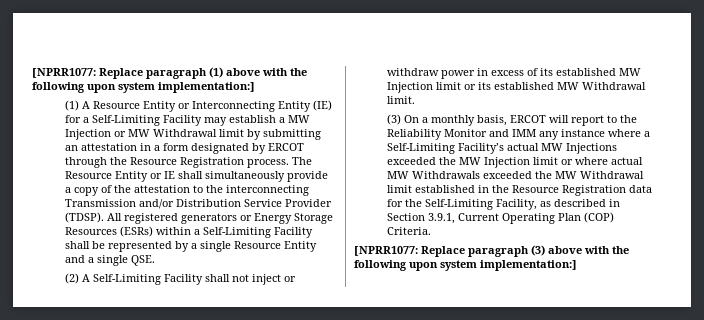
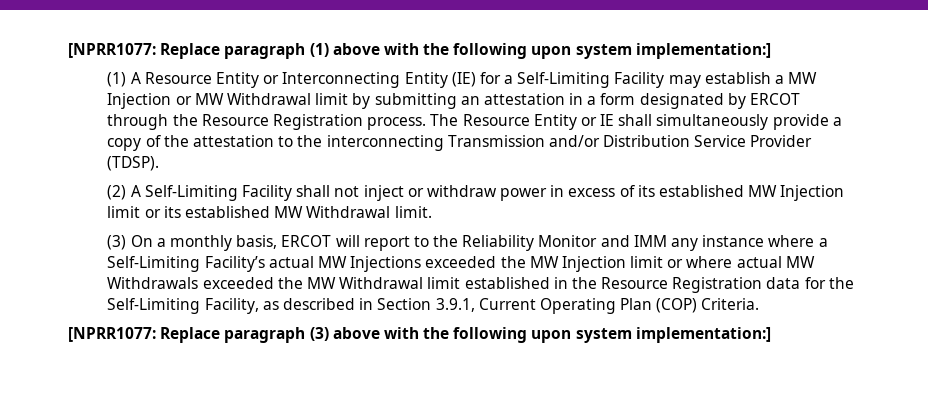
- All registered generators or Energy Storage Resources (ESRs) within a Self-Limiting Facility shall be represented by a single Resource Entity and a single QSE.

